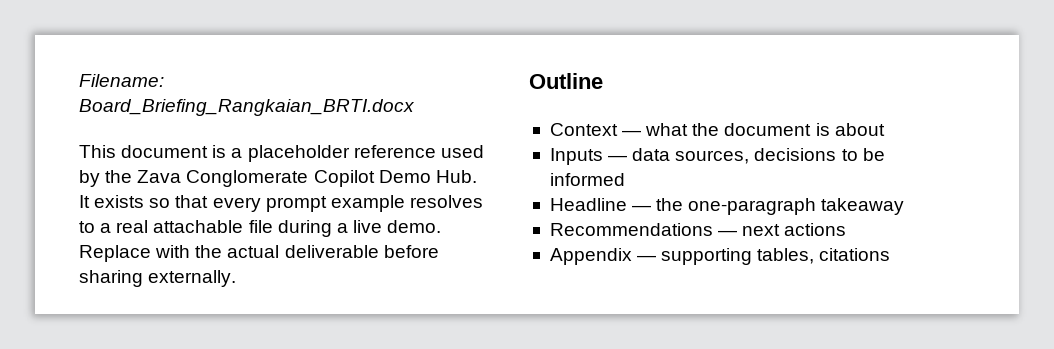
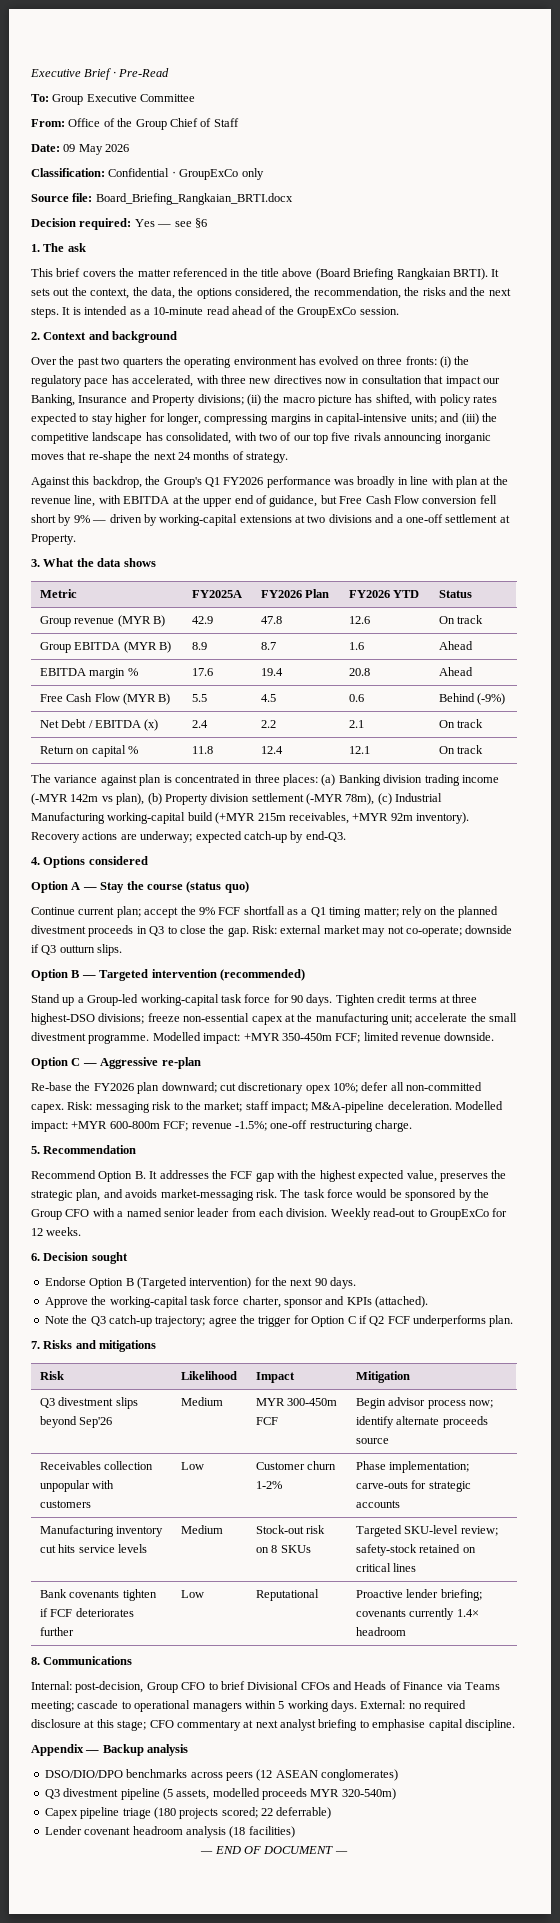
- Filename: Board_Briefing_Rangkaian_BRTI.docx
- This document is a placeholder reference used by the Zava Conglomerate Copilot Demo Hub. It exists so that every prompt example resolves to a real attachable file during a live demo. Replace with the actual deliverable before sharing externally.
- Outline
- Context — what the document is about
- Inputs — data sources, decisions to be informed
- Headline — the one-paragraph takeaway
- Recommendations — next actions
- Appendix — supporting tables, citations
+ Executive Brief · Pre-Read
+ To: Group Executive Committee
+ From: Office of the Group Chief of Staff
+ Date: 09 May 2026
+ Classification: Confidential · GroupExCo only
+ Source file: Board_Briefing_Rangkaian_BRTI.docx
+ Decision required: Yes — see §6
+ 1. The ask
+ This brief covers the matter referenced in the title above (Board Briefing Rangkaian BRTI). It sets out the context, the data, the options considered, the recommendation, the risks and the next steps. It is intended as a 10-minute read ahead of the GroupExCo session.
+ 2. Context and background
+ Over the past two quarters the operating environment has evolved on three fronts: (i) the regulatory pace has accelerated, with three new directives now in consultation that impact our Banking, Insurance and Property divisions; (ii) the macro picture has shifted, with policy rates expected to stay higher for longer, compressing margins in capital-intensive units; and (iii) the competitive landscape has consolidated, with two of our top five rivals announcing inorganic moves that re-shape the next 24 months of strategy.
+ Against this backdrop, the Group's Q1 FY2026 performance was broadly in line with plan at the revenue line, with EBITDA at the upper end of guidance, but Free Cash Flow conversion fell short by 9% — driven by working-capital extensions at two divisions and a one-off settlement at Property.
+ 3. What the data shows
+ Metric | FY2025A | FY2026 Plan | FY2026 YTD | Status
+ Group revenue (MYR B) | 42.9 | 47.8 | 12.6 | On track
+ Group EBITDA (MYR B) | 8.9 | 8.7 | 1.6 | Ahead
+ EBITDA margin % | 17.6 | 19.4 | 20.8 | Ahead
+ Free Cash Flow (MYR B) | 5.5 | 4.5 | 0.6 | Behind (-9%)
+ Net Debt / EBITDA (x) | 2.4 | 2.2 | 2.1 | On track
+ Return on capital % | 11.8 | 12.4 | 12.1 | On track
+ The variance against plan is concentrated in three places: (a) Banking division trading income (-MYR 142m vs plan), (b) Property division settlement (-MYR 78m), (c) Industrial Manufacturing working-capital build (+MYR 215m receivables, +MYR 92m inventory). Recovery actions are underway; expected catch-up by end-Q3.
+ 4. Options considered
+ Option A — Stay the course (status quo)
+ Continue current plan; accept the 9% FCF shortfall as a Q1 timing matter; rely on the planned divestment proceeds in Q3 to close the gap. Risk: external market may not co-operate; downside if Q3 outturn slips.
+ Option B — Targeted intervention (recommended)
+ Stand up a Group-led working-capital task force for 90 days. Tighten credit terms at three highest-DSO divisions; freeze non-essential capex at the manufacturing unit; accelerate the small divestment programme. Modelled impact: +MYR 350-450m FCF; limited revenue downside.
+ Option C — Aggressive re-plan
+ Re-base the FY2026 plan downward; cut discretionary opex 10%; defer all non-committed capex. Risk: messaging risk to the market; staff impact; M&A-pipeline deceleration. Modelled impact: +MYR 600-800m FCF; revenue -1.5%; one-off restructuring charge.
+ 5. Recommendation
+ Recommend Option B. It addresses the FCF gap with the highest expected value, preserves the strategic plan, and avoids market-messaging risk. The task force would be sponsored by the Group CFO with a named senior leader from each division. Weekly read-out to GroupExCo for 12 weeks.
+ 6. Decision sought
+ Endorse Option B (Targeted intervention) for the next 90 days.
+ Approve the working-capital task force charter, sponsor and KPIs (attached).
+ Note the Q3 catch-up trajectory; agree the trigger for Option C if Q2 FCF underperforms plan.
+ 7. Risks and mitigations
+ Risk | Likelihood | Impact | Mitigation
+ Q3 divestment slips beyond Sep'26 | Medium | MYR 300-450m FCF | Begin advisor process now; identify alternate proceeds source
+ Receivables collection unpopular with customers | Low | Customer churn 1-2% | Phase implementation; carve-outs for strategic accounts
+ Manufacturing inventory cut hits service levels | Medium | Stock-out risk on 8 SKUs | Targeted SKU-level review; safety-stock retained on critical lines
+ Bank covenants tighten if FCF deteriorates further | Low | Reputational | Proactive lender briefing; covenants currently 1.4× headroom
+ 8. Communications
+ Internal: post-decision, Group CFO to brief Divisional CFOs and Heads of Finance via Teams meeting; cascade to operational managers within 5 working days. External: no required disclosure at this stage; CFO commentary at next analyst briefing to emphasise capital discipline.
+ Appendix — Backup analysis
+ DSO/DIO/DPO benchmarks across peers (12 ASEAN conglomerates)
+ Q3 divestment pipeline (5 assets, modelled proceeds MYR 320-540m)
+ Capex pipeline triage (180 projects scored; 22 deferrable)
+ Lender covenant headroom analysis (18 facilities)
+ — END OF DOCUMENT —

